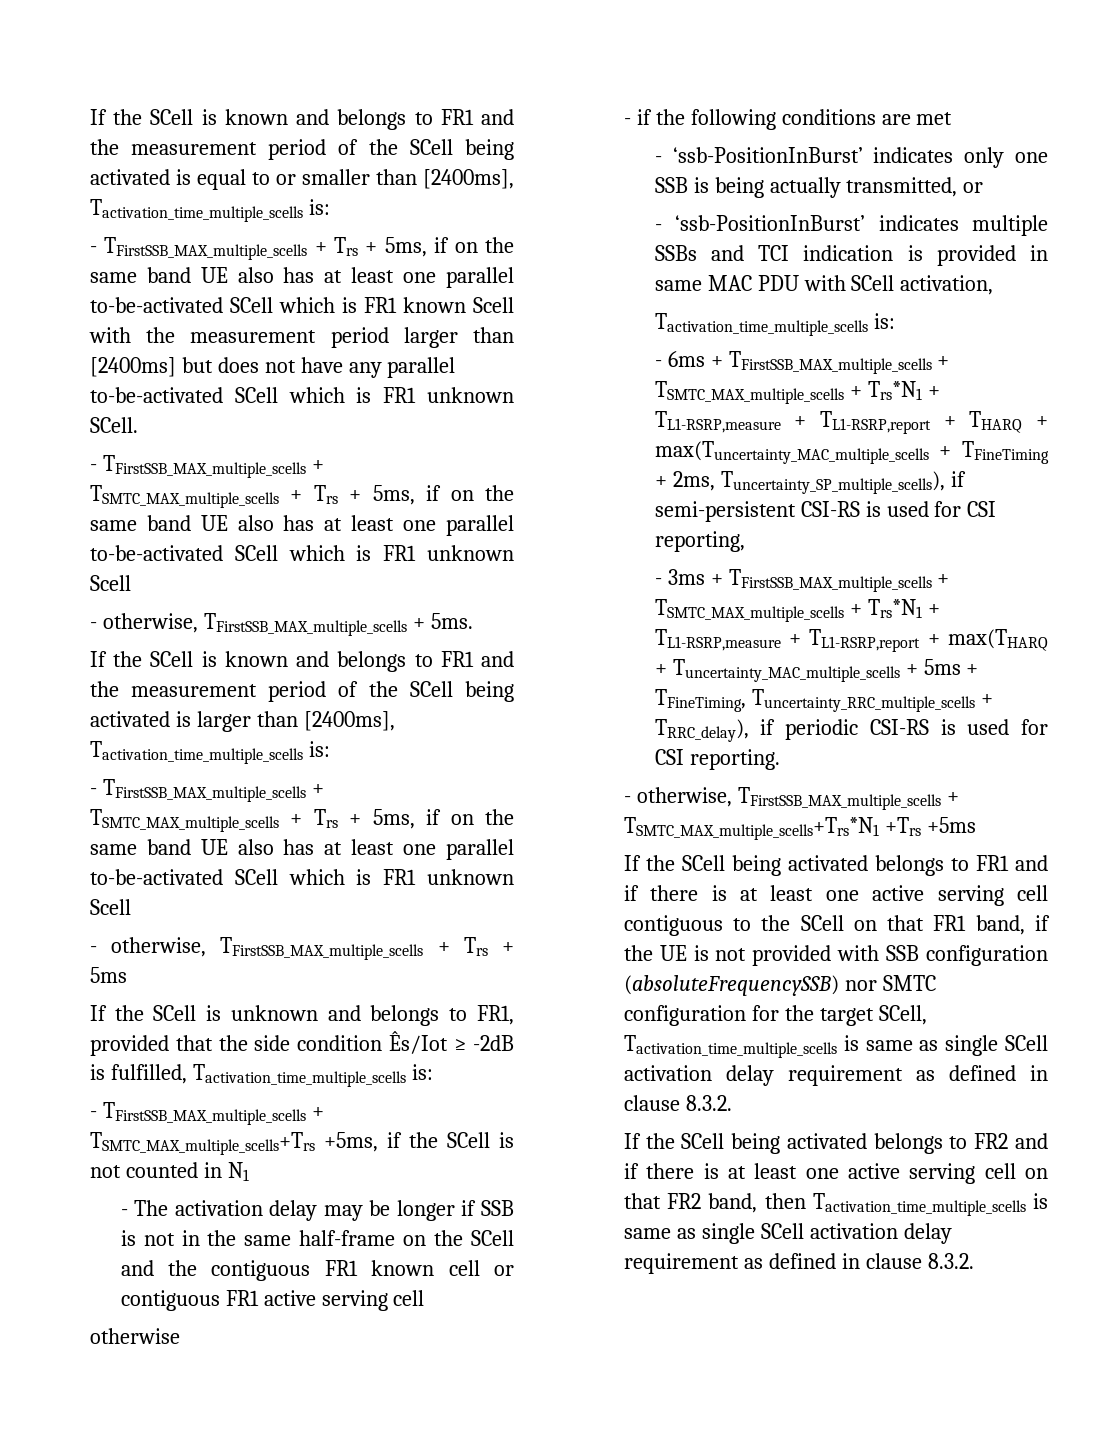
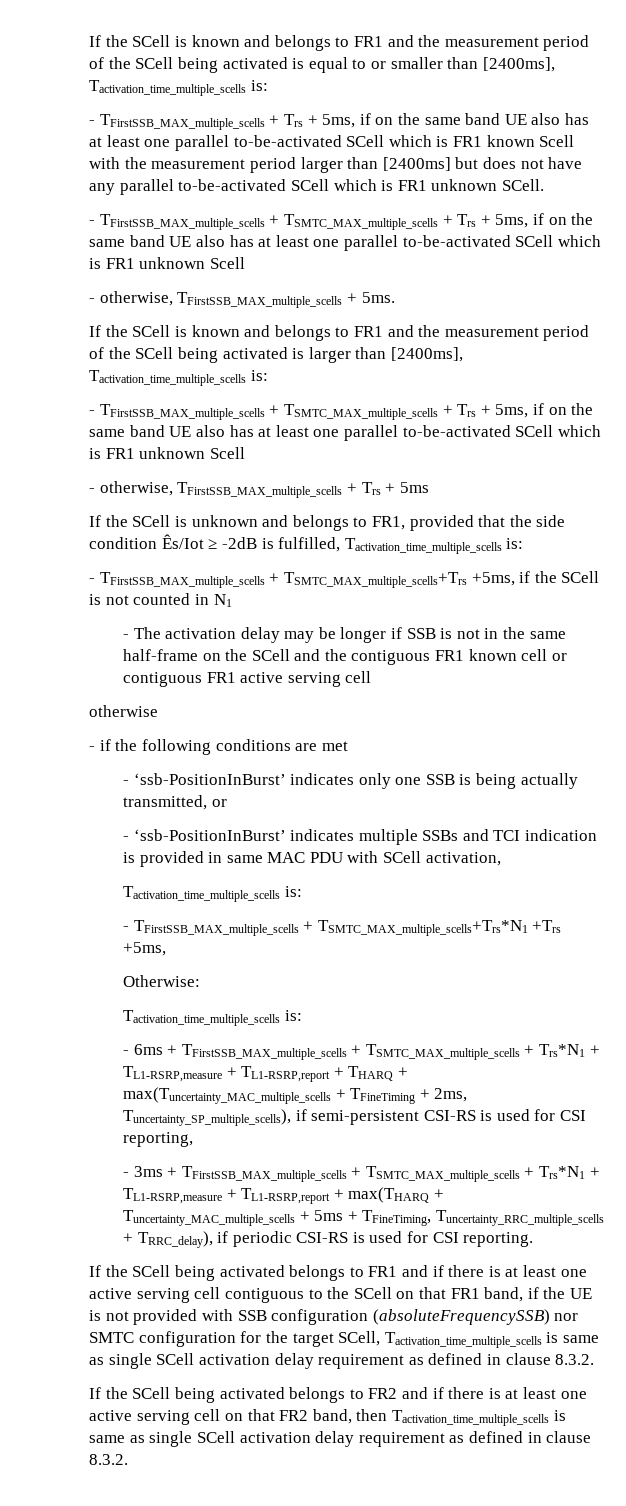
+ - TFirstSSB_MAX_multiple_scells + TSMTC_MAX_multiple_scells+Trs*N1 +Trs +5ms,
+ Otherwise:
+ Tactivation_time_multiple_scells is:
- - otherwise, TFirstSSB_MAX_multiple_scells + TSMTC_MAX_multiple_scells+Trs*N1 +Trs +5ms

